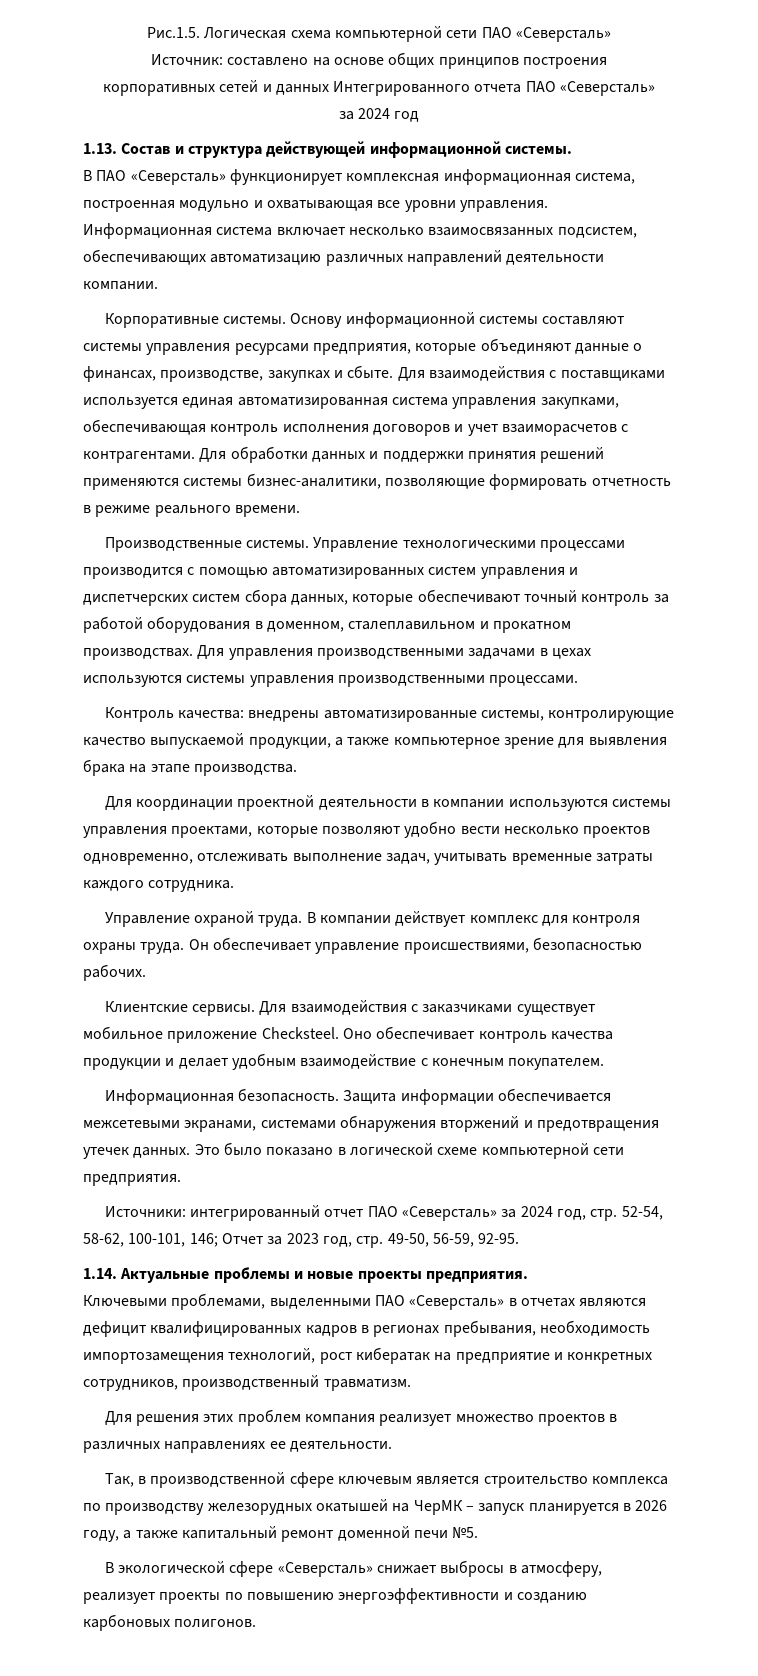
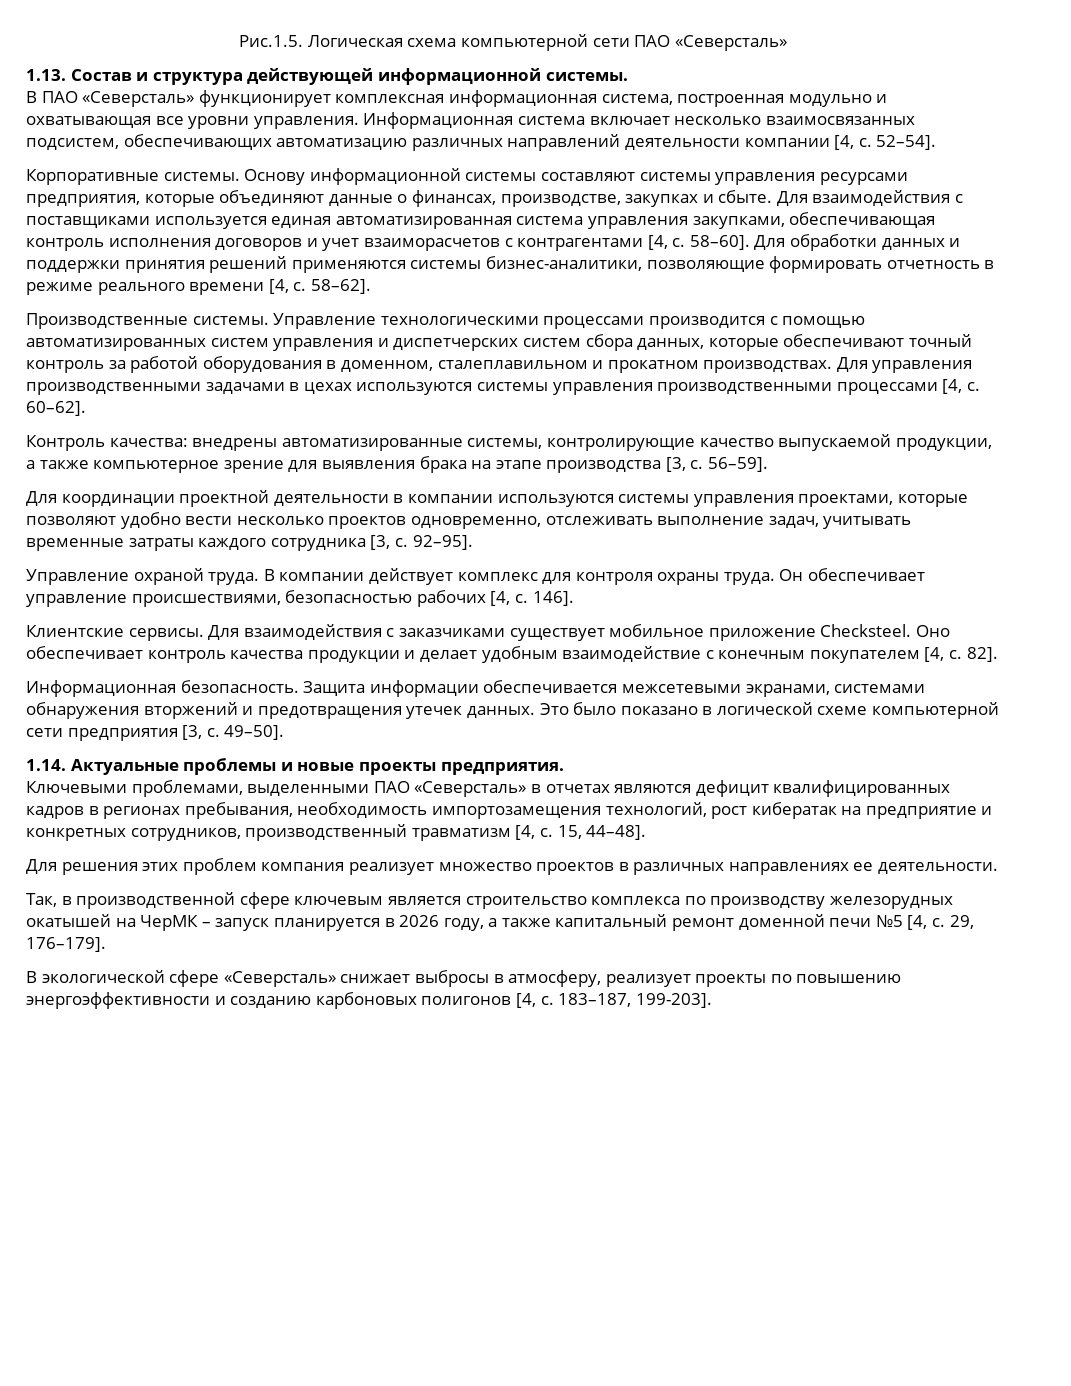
- Источник: составлено на основе общих принципов построения
- корпоративных сетей и данных Интегрированного отчета ПАО «Северсталь»
- за 2024 год
- Информационная система включает несколько взаимосвязанных подсистем, обеспечивающих автоматизацию различных направлений деятельности компании.
+ Информационная система включает несколько взаимосвязанных подсистем, обеспечивающих автоматизацию различных направлений деятельности компании [4, с. 52–54].
- Для взаимодействия с поставщиками используется единая автоматизированная система управления закупками, обеспечивающая контроль исполнения договоров и учет взаиморасчетов с контрагентами.
+ Для взаимодействия с поставщиками используется единая автоматизированная система управления закупками, обеспечивающая контроль исполнения договоров и учет взаиморасчетов с контрагентами [4, с. 58–60].
- Для обработки данных и поддержки принятия решений применяются системы бизнес-аналитики, позволяющие формировать отчетность в режиме реального времени.
+ Для обработки данных и поддержки принятия решений применяются системы бизнес-аналитики, позволяющие формировать отчетность в режиме реального времени [4, с. 58–62].
- Для управления производственными задачами в цехах используются системы управления производственными процессами.
+ Для управления производственными задачами в цехах используются системы управления производственными процессами [4, с. 60–62].
- Контроль качества: внедрены автоматизированные системы, контролирующие качество выпускаемой продукции, а также компьютерное зрение для выявления брака на этапе производства.
+ Контроль качества: внедрены автоматизированные системы, контролирующие качество выпускаемой продукции, а также компьютерное зрение для выявления брака на этапе производства [3, с. 56–59].
- Для координации проектной деятельности в компании используются системы управления проектами, которые позволяют удобно вести несколько проектов одновременно, отслеживать выполнение задач, учитывать временные затраты каждого сотрудника.
+ Для координации проектной деятельности в компании используются системы управления проектами, которые позволяют удобно вести несколько проектов одновременно, отслеживать выполнение задач, учитывать временные затраты каждого сотрудника [3, с. 92–95].
- Он обеспечивает управление происшествиями, безопасностью рабочих.
+ Он обеспечивает управление происшествиями, безопасностью рабочих [4, с. 146].
- Оно обеспечивает контроль качества продукции и делает удобным взаимодействие с конечным покупателем.
+ Оно обеспечивает контроль качества продукции и делает удобным взаимодействие с конечным покупателем [4, с. 82].
- Это было показано в логической схеме компьютерной сети предприятия.
- Источники: интегрированный отчет ПАО «Северсталь» за 2024 год, стр. 52-54, 58-62, 100-101, 146; Отчет за 2023 год, стр. 49-50, 56-59, 92-95.
+ Это было показано в логической схеме компьютерной сети предприятия [3, с. 49–50].
- Ключевыми проблемами, выделенными ПАО «Северсталь» в отчетах являются дефицит квалифицированных кадров в регионах пребывания, необходимость импортозамещения технологий, рост кибератак на предприятие и конкретных сотрудников, производственный травматизм.
+ Ключевыми проблемами, выделенными ПАО «Северсталь» в отчетах являются дефицит квалифицированных кадров в регионах пребывания, необходимость импортозамещения технологий, рост кибератак на предприятие и конкретных сотрудников, производственный травматизм [4, с. 15, 44–48].
- Так, в производственной сфере ключевым является строительство комплекса по производству железорудных окатышей на ЧерМК – запуск планируется в 2026 году, а также капитальный ремонт доменной печи №5.
+ Так, в производственной сфере ключевым является строительство комплекса по производству железорудных окатышей на ЧерМК – запуск планируется в 2026 году, а также капитальный ремонт доменной печи №5 [4, с. 29, 176–179].
- В экологической сфере «Северсталь» снижает выбросы в атмосферу, реализует проекты по повышению энергоэффективности и созданию карбоновых полигонов.
+ В экологической сфере «Северсталь» снижает выбросы в атмосферу, реализует проекты по повышению энергоэффективности и созданию карбоновых полигонов [4, с. 183–187, 199-203].

